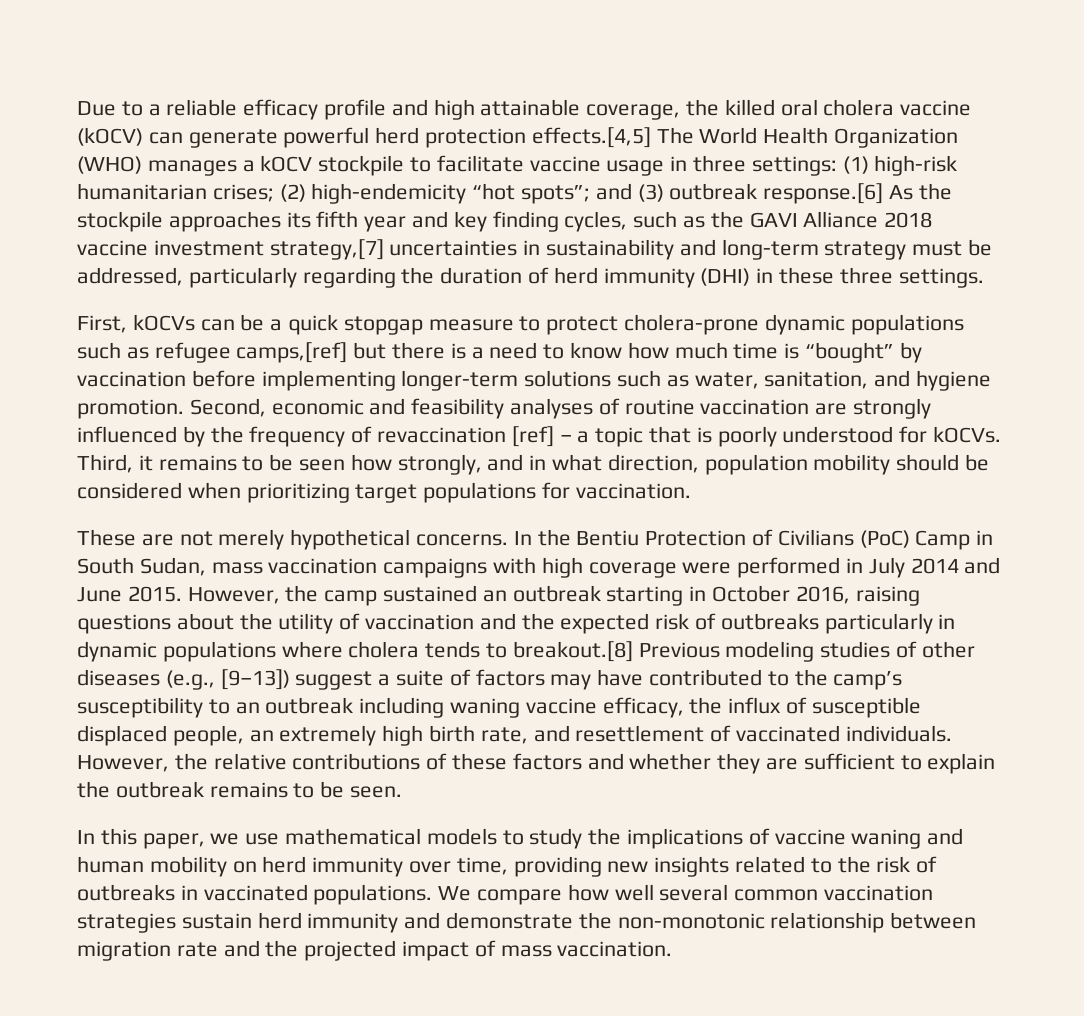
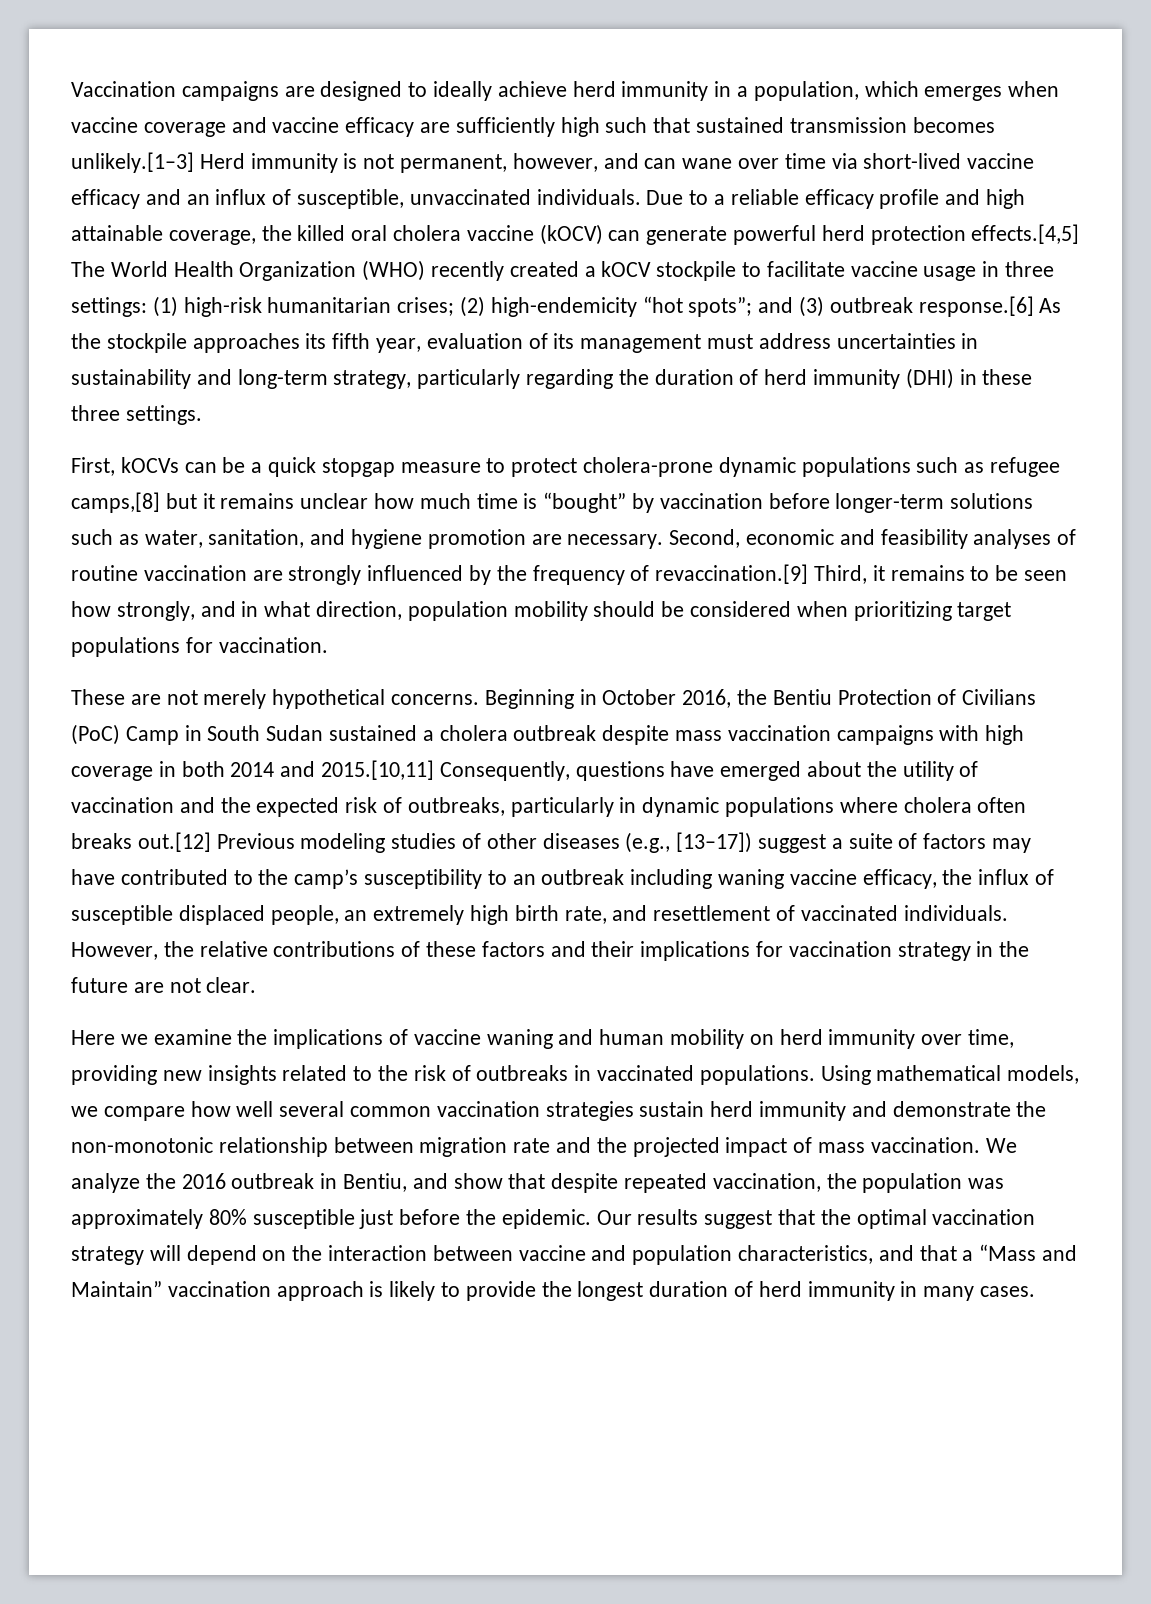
+ Vaccination campaigns are designed to ideally achieve herd immunity in a population, which emerges when vaccine coverage and vaccine efficacy are sufficiently high such that sustained transmission becomes unlikely.[1–3] Herd immunity is not permanent, however, and can wane over time via short-lived vaccine efficacy and an influx of susceptible, unvaccinated individuals.
- Due to a reliable efficacy profile and high attainable coverage, the killed oral cholera vaccine (kOCV) can generate powerful herd protection effects.[4,5] The World Health Organization (WHO) manages a kOCV stockpile to facilitate vaccine usage in three settings:
+ Due to a reliable efficacy profile and high attainable coverage, the killed oral cholera vaccine (kOCV) can generate powerful herd protection effects.[4,5] The World Health Organization (WHO) recently created a kOCV stockpile to facilitate vaccine usage in three settings:
- and (3) outbreak response.[6] As the stockpile approaches its fifth year and key finding cycles, such as the GAVI Alliance 2018 vaccine investment strategy,[7] uncertainties in sustainability and long-term strategy must be addressed, particularly regarding the duration of herd immunity (DHI) in these three settings.
+ and (3) outbreak response.[6] As the stockpile approaches its fifth year, evaluation of its management must address uncertainties in sustainability and long-term strategy, particularly regarding the duration of herd immunity (DHI) in these three settings.
- First, kOCVs can be a quick stopgap measure to protect cholera-prone dynamic populations such as refugee camps,[ref] but there is a need to know how much time is “bought” by vaccination before implementing longer-term solutions such as water, sanitation, and hygiene promotion.
+ First, kOCVs can be a quick stopgap measure to protect cholera-prone dynamic populations such as refugee camps,[8] but it remains unclear how much time is “bought” by vaccination before longer-term solutions such as water, sanitation, and hygiene promotion are necessary.
- Second, economic and feasibility analyses of routine vaccination are strongly influenced by the frequency of revaccination [ref] – a topic that is poorly understood for kOCVs. Third, it remains to be seen how strongly, and in what direction, population mobility should be considered when prioritizing target populations for vaccination.
+ Second, economic and feasibility analyses of routine vaccination are strongly influenced by the frequency of revaccination.[9] Third, it remains to be seen how strongly, and in what direction, population mobility should be considered when prioritizing target populations for vaccination.
- In the Bentiu Protection of Civilians (PoC) Camp in South Sudan, mass vaccination campaigns with high coverage were performed in July 2014 and June 2015. However, the camp sustained an outbreak starting in October 2016, raising questions about the utility of vaccination and the expected risk of outbreaks particularly in dynamic populations where cholera tends to breakout.[8] Previous modeling studies of other diseases (e.g., [9–13]) suggest a suite of factors may have contributed to the camp’s susceptibility to an outbreak including waning vaccine efficacy, the influx of susceptible displaced people, an extremely high birth rate, and resettlement of vaccinated individuals.
+ Beginning in October 2016, the Bentiu Protection of Civilians (PoC) Camp in South Sudan sustained a cholera outbreak despite mass vaccination campaigns with high coverage in both 2014 and 2015.[10,11] Consequently, questions have emerged about the utility of vaccination and the expected risk of outbreaks, particularly in dynamic populations where cholera often breaks out.[12] Previous modeling studies of other diseases (e.g., [13–17]) suggest a suite of factors may have contributed to the camp’s susceptibility to an outbreak including waning vaccine efficacy, the influx of susceptible displaced people, an extremely high birth rate, and resettlement of vaccinated individuals.
- However, the relative contributions of these factors and whether they are sufficient to explain the outbreak remains to be seen.
- In this paper, we use mathematical models to study the implications of vaccine waning and human mobility on herd immunity over time, providing new insights related to the risk of outbreaks in vaccinated populations.
+ However, the relative contributions of these factors and their implications for vaccination strategy in the future are not clear.
+ Here we examine the implications of vaccine waning and human mobility on herd immunity over time, providing new insights related to the risk of outbreaks in vaccinated populations.
- We compare how well several common vaccination strategies sustain herd immunity and demonstrate the non-monotonic relationship between migration rate and the projected impact of mass vaccination.
+ Using mathematical models, we compare how well several common vaccination strategies sustain herd immunity and demonstrate the non-monotonic relationship between migration rate and the projected impact of mass vaccination.
+ We analyze the 2016 outbreak in Bentiu, and show that despite repeated vaccination, the population was approximately 80% susceptible just before the epidemic. Our results suggest that the optimal vaccination strategy will depend on the interaction between vaccine and population characteristics, and that a “Mass and Maintain” vaccination approach is likely to provide the longest duration of herd immunity in many cases.

